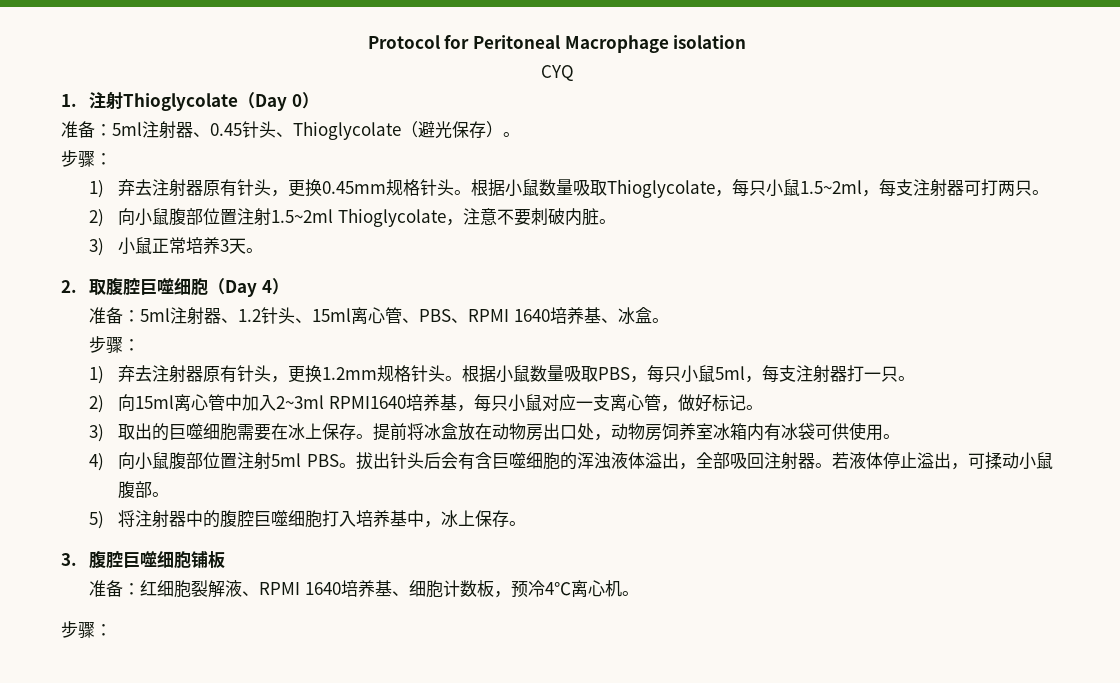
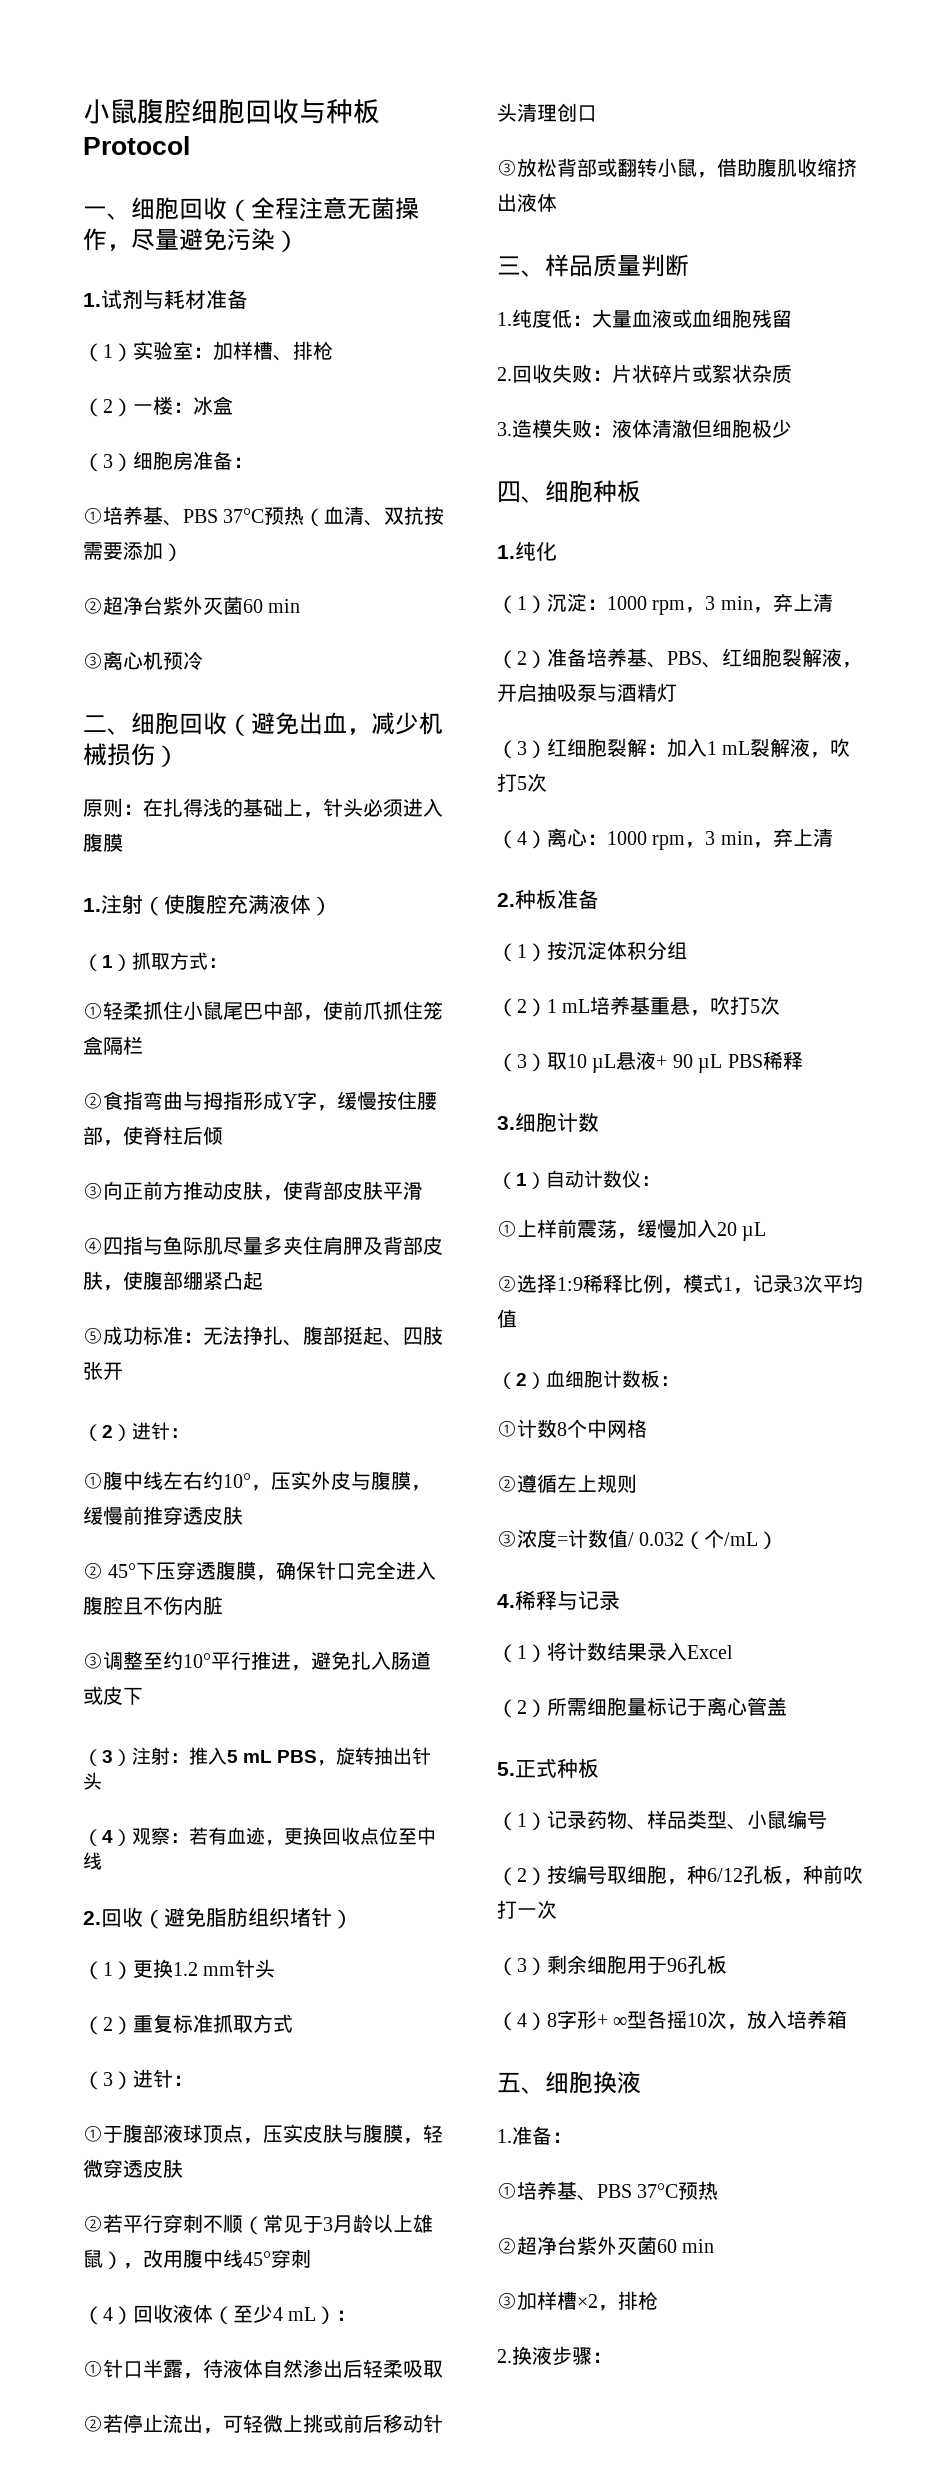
- Protocol for Peritoneal Macrophage isolation
- CYQ
- 1.注射Thioglycolate（Day 0）
- 准备：5ml注射器、0.45针头、Thioglycolate（避光保存）。
- 步骤：
- 1)弃去注射器原有针头，更换0.45mm规格针头。根据小鼠数量吸取Thioglycolate，每只小鼠1.5~2ml，每支注射器可打两只。
- 2)向小鼠腹部位置注射1.5~2ml Thioglycolate，注意不要刺破内脏。
- 3)小鼠正常培养3天。
- 2.取腹腔巨噬细胞（Day 4）
- 准备：5ml注射器、1.2针头、15ml离心管、PBS、RPMI 1640培养基、冰盒。
- 步骤：
- 1)弃去注射器原有针头，更换1.2mm规格针头。根据小鼠数量吸取PBS，每只小鼠5ml，每支注射器打一只。
- 2)向15ml离心管中加入2~3ml RPMI1640培养基，每只小鼠对应一支离心管，做好标记。
- 3)取出的巨噬细胞需要在冰上保存。提前将冰盒放在动物房出口处，动物房饲养室冰箱内有冰袋可供使用。
- 4)向小鼠腹部位置注射5ml PBS。拔出针头后会有含巨噬细胞的浑浊液体溢出，全部吸回注射器。若液体停止溢出，可揉动小鼠腹部。
- 5)将注射器中的腹腔巨噬细胞打入培养基中，冰上保存。
- 3.腹腔巨噬细胞铺板
- 准备：红细胞裂解液、RPMI 1640培养基、细胞计数板，预冷4℃离心机。
- 步骤：
+ 小鼠腹腔细胞回收与种板Protocol
+ 一、细胞回收（全程注意无菌操作，尽量避免污染）
+ 1.试剂与耗材准备
+ （1）实验室：加样槽、排枪
+ （2）一楼：冰盒
+ （3）细胞房准备：
+ ①培养基、PBS 37°C预热（血清、双抗按需要添加）
+ ②超净台紫外灭菌60 min
+ ③离心机预冷
+ 二、细胞回收（避免出血，减少机械损伤）
+ 原则：在扎得浅的基础上，针头必须进入腹膜
+ 1.注射（使腹腔充满液体）
+ （1）抓取方式：
+ ①轻柔抓住小鼠尾巴中部，使前爪抓住笼盒隔栏
+ ②食指弯曲与拇指形成Y字，缓慢按住腰部，使脊柱后倾
+ ③向正前方推动皮肤，使背部皮肤平滑
+ ④四指与鱼际肌尽量多夹住肩胛及背部皮肤，使腹部绷紧凸起
+ ⑤成功标准：无法挣扎、腹部挺起、四肢张开
+ （2）进针：
+ ①腹中线左右约10°，压实外皮与腹膜，缓慢前推穿透皮肤
+ ② 45°下压穿透腹膜，确保针口完全进入腹腔且不伤内脏
+ ③调整至约10°平行推进，避免扎入肠道或皮下
+ （3）注射：推入5 mL PBS，旋转抽出针头
+ （4）观察：若有血迹，更换回收点位至中线
+ 2.回收（避免脂肪组织堵针）
+ （1）更换1.2 mm针头
+ （2）重复标准抓取方式
+ （3）进针：
+ ①于腹部液球顶点，压实皮肤与腹膜，轻微穿透皮肤
+ ②若平行穿刺不顺（常见于3月龄以上雄鼠），改用腹中线45°穿刺
+ （4）回收液体（至少4 mL）：
+ ①针口半露，待液体自然渗出后轻柔吸取
+ ②若停止流出，可轻微上挑或前后移动针头清理创口
+ ③放松背部或翻转小鼠，借助腹肌收缩挤出液体
+ 三、样品质量判断
+ 1.纯度低：大量血液或血细胞残留
+ 2.回收失败：片状碎片或絮状杂质
+ 3.造模失败：液体清澈但细胞极少
+ 四、细胞种板
+ 1.纯化
+ （1）沉淀：1000 rpm，3 min，弃上清
+ （2）准备培养基、PBS、红细胞裂解液，开启抽吸泵与酒精灯
+ （3）红细胞裂解：加入1 mL裂解液，吹打5次
+ （4）离心：1000 rpm，3 min，弃上清
+ 2.种板准备
+ （1）按沉淀体积分组
+ （2）1 mL培养基重悬，吹打5次
+ （3）取10 µL悬液+ 90 µL PBS稀释
+ 3.细胞计数
+ （1）自动计数仪：
+ ①上样前震荡，缓慢加入20 µL
+ ②选择1:9稀释比例，模式1，记录3次平均值
+ （2）血细胞计数板：
+ ①计数8个中网格
+ ②遵循左上规则
+ ③浓度=计数值/ 0.032（个/mL）
+ 4.稀释与记录
+ （1）将计数结果录入Excel
+ （2）所需细胞量标记于离心管盖
+ 5.正式种板
+ （1）记录药物、样品类型、小鼠编号
+ （2）按编号取细胞，种6/12孔板，种前吹打一次
+ （3）剩余细胞用于96孔板
+ （4）8字形+ ∞型各摇10次，放入培养箱
+ 五、细胞换液
+ 1.准备：
+ ①培养基、PBS 37°C预热
+ ②超净台紫外灭菌60 min
+ ③加样槽×2，排枪
+ 2.换液步骤：

